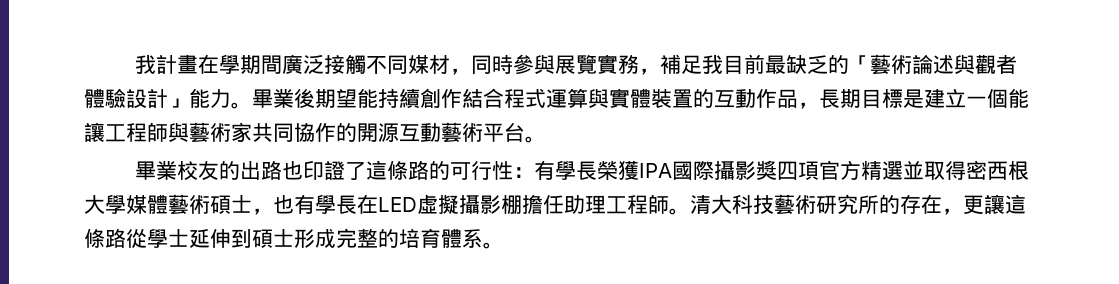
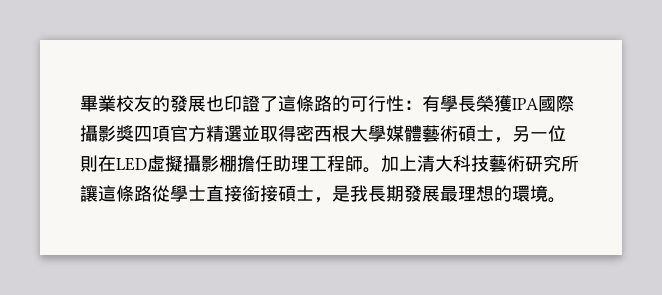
- 我計畫在學期間廣泛接觸不同媒材，同時參與展覽實務，補足我目前最缺乏的「藝術論述與觀者體驗設計」能力。畢業後期望能持續創作結合程式運算與實體裝置的互動作品，長期目標是建立一個能讓工程師與藝術家共同協作的開源互動藝術平台。
- 畢業校友的出路也印證了這條路的可行性：有學長榮獲IPA國際攝影獎四項官方精選並取得密西根大學媒體藝術碩士，也有學長在LED虛擬攝影棚擔任助理工程師。
+ 畢業校友的發展也印證了這條路的可行性：有學長榮獲IPA國際攝影獎四項官方精選並取得密西根大學媒體藝術碩士，另一位則在LED虛擬攝影棚擔任助理工程師。
- 清大科技藝術研究所的存在，更讓這條路從學士延伸到碩士形成完整的培育體系。
+ 加上清大科技藝術研究所讓這條路從學士直接銜接碩士，是我長期發展最理想的環境。

